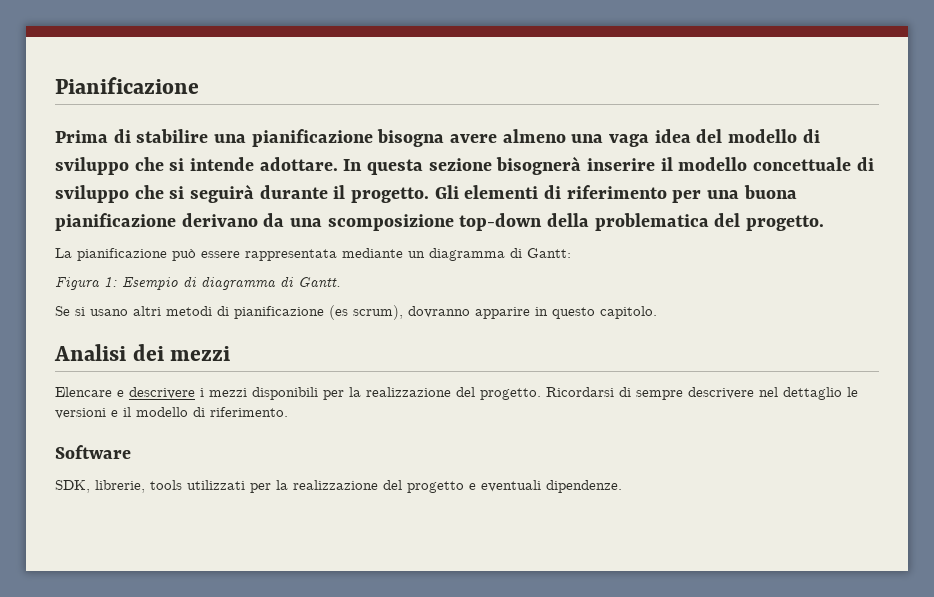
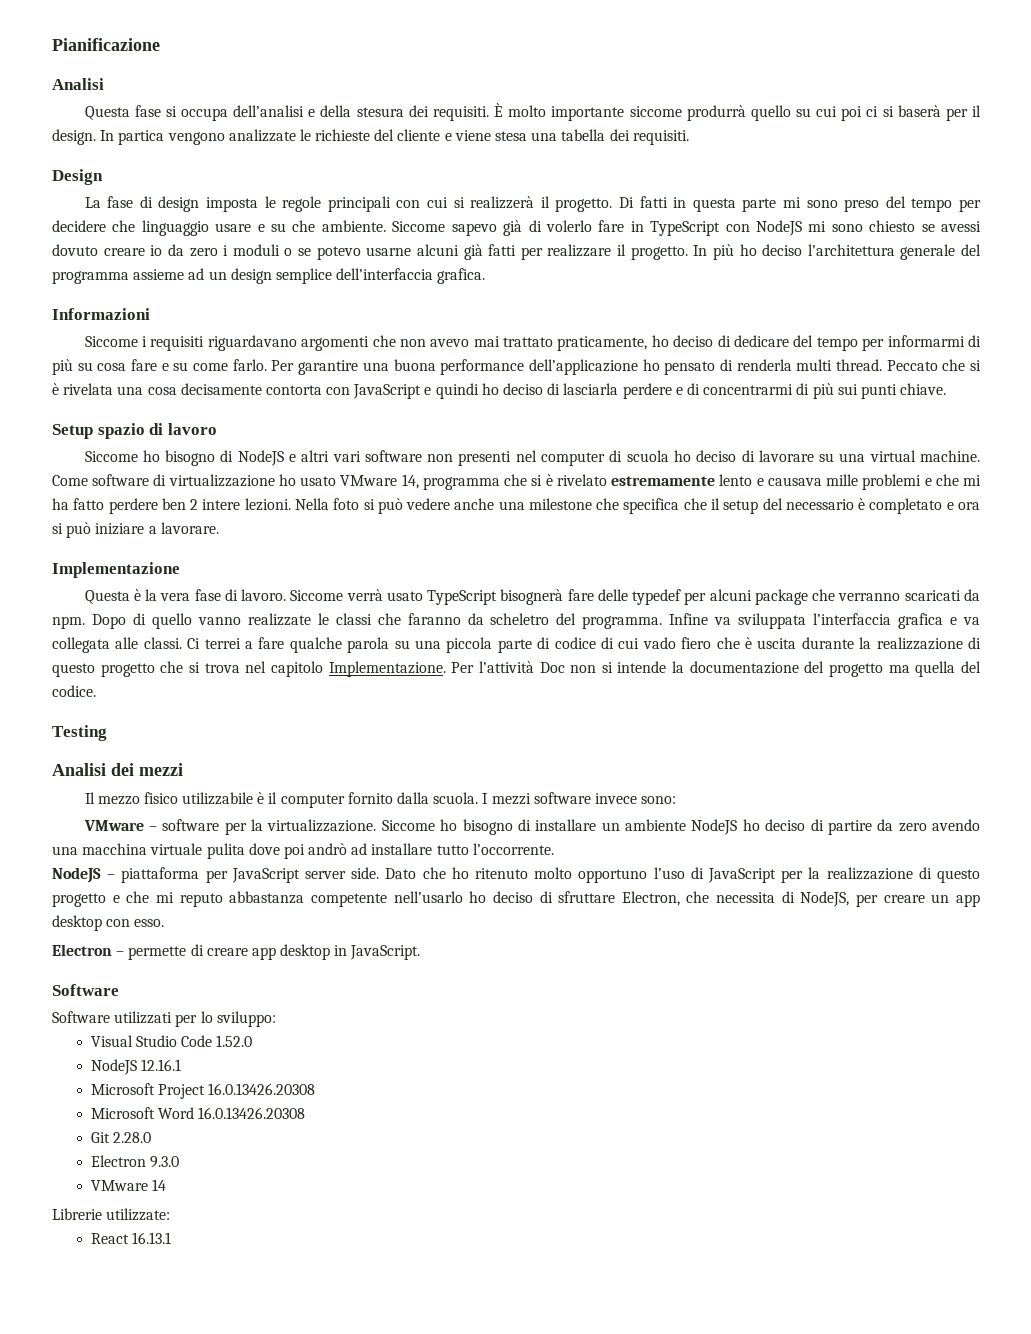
  Pianificazione
- Prima di stabilire una pianificazione bisogna avere almeno una vaga idea del modello di sviluppo che si intende adottare. In questa sezione bisognerà inserire il modello concettuale di sviluppo che si seguirà durante il progetto. Gli elementi di riferimento per una buona pianificazione derivano da una scomposizione top-down della problematica del progetto.
- La pianificazione può essere rappresentata mediante un diagramma di Gantt:
- Figura 1: Esempio di diagramma di Gantt.
- Se si usano altri metodi di pianificazione (es scrum), dovranno apparire in questo capitolo.
+ Analisi
+ Questa fase si occupa dell’analisi e della stesura dei requisiti. È molto importante siccome produrrà quello su cui poi ci si baserà per il design. In partica vengono analizzate le richieste del cliente e viene stesa una tabella dei requisiti.
+ Design
+ La fase di design imposta le regole principali con cui si realizzerà il progetto. Di fatti in questa parte mi sono preso del tempo per decidere che linguaggio usare e su che ambiente. Siccome sapevo già di volerlo fare in TypeScript con NodeJS mi sono chiesto se avessi dovuto creare io da zero i moduli o se potevo usarne alcuni già fatti per realizzare il progetto. In più ho deciso l’architettura generale del programma assieme ad un design semplice dell’interfaccia grafica.
+ Informazioni
+ Siccome i requisiti riguardavano argomenti che non avevo mai trattato praticamente, ho deciso di dedicare del tempo per informarmi di più su cosa fare e su come farlo. Per garantire una buona performance dell’applicazione ho pensato di renderla multi thread. Peccato che si è rivelata una cosa decisamente contorta con JavaScript e quindi ho deciso di lasciarla perdere e di concentrarmi di più sui punti chiave.
+ Setup spazio di lavoro
+ Siccome ho bisogno di NodeJS e altri vari software non presenti nel computer di scuola ho deciso di lavorare su una virtual machine. Come software di virtualizzazione ho usato VMware 14, programma che si è rivelato estremamente lento e causava mille problemi e che mi ha fatto perdere ben 2 intere lezioni. Nella foto si può vedere anche una milestone che specifica che il setup del necessario è completato e ora si può iniziare a lavorare.
+ Implementazione
+ Questa è la vera fase di lavoro. Siccome verrà usato TypeScript bisognerà fare delle typedef per alcuni package che verranno scaricati da npm. Dopo di quello vanno realizzate le classi che faranno da scheletro del programma. Infine va sviluppata l’interfaccia grafica e va collegata alle classi. Ci terrei a fare qualche parola su una piccola parte di codice di cui vado fiero che è uscita durante la realizzazione di questo progetto che si trova nel capitolo Implementazione. Per l’attività Doc non si intende la documentazione del progetto ma quella del codice.
+ Testing
  Analisi dei mezzi
- Elencare e descrivere i mezzi disponibili per la realizzazione del progetto. Ricordarsi di sempre descrivere nel dettaglio le versioni e il modello di riferimento.
+ Il mezzo fisico utilizzabile è il computer fornito dalla scuola. I mezzi software invece sono:
+ VMware – software per la virtualizzazione. Siccome ho bisogno di installare un ambiente NodeJS ho deciso di partire da zero avendo una macchina virtuale pulita dove poi andrò ad installare tutto l’occorrente.
+ NodeJS – piattaforma per JavaScript server side. Dato che ho ritenuto molto opportuno l’uso di JavaScript per la realizzazione di questo progetto e che mi reputo abbastanza competente nell’usarlo ho deciso di sfruttare Electron, che necessita di NodeJS, per creare un app desktop con esso.
+ Electron – permette di creare app desktop in JavaScript.
  Software
- SDK, librerie, tools utilizzati per la realizzazione del progetto e eventuali dipendenze.
+ Software utilizzati per lo sviluppo:
+ Visual Studio Code 1.52.0
+ NodeJS 12.16.1
+ Microsoft Project 16.0.13426.20308
+ Microsoft Word 16.0.13426.20308
+ Git 2.28.0
+ Electron 9.3.0
+ VMware 14
+ Librerie utilizzate:
+ React 16.13.1

